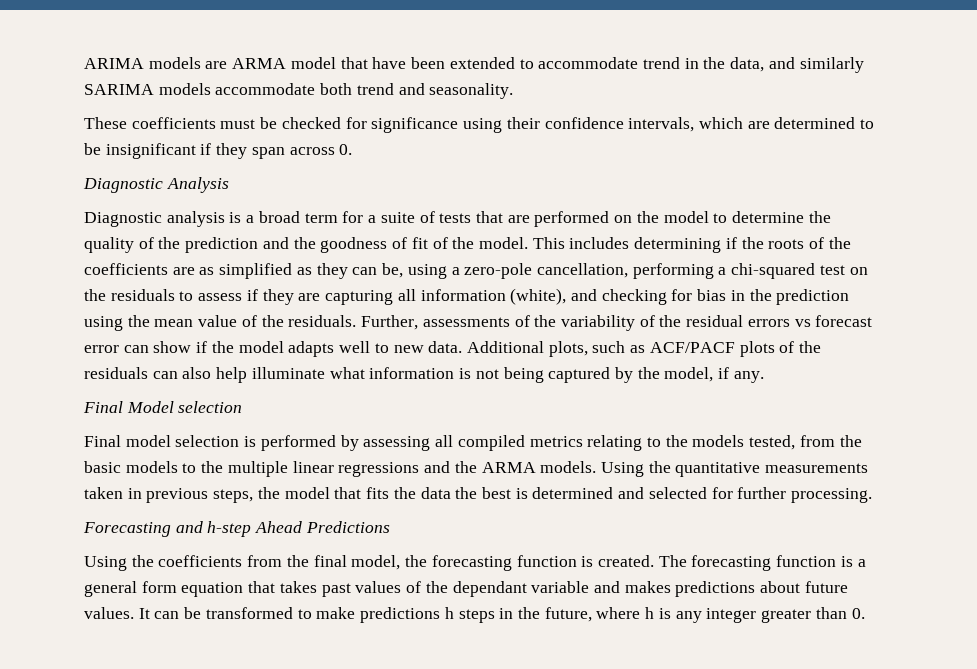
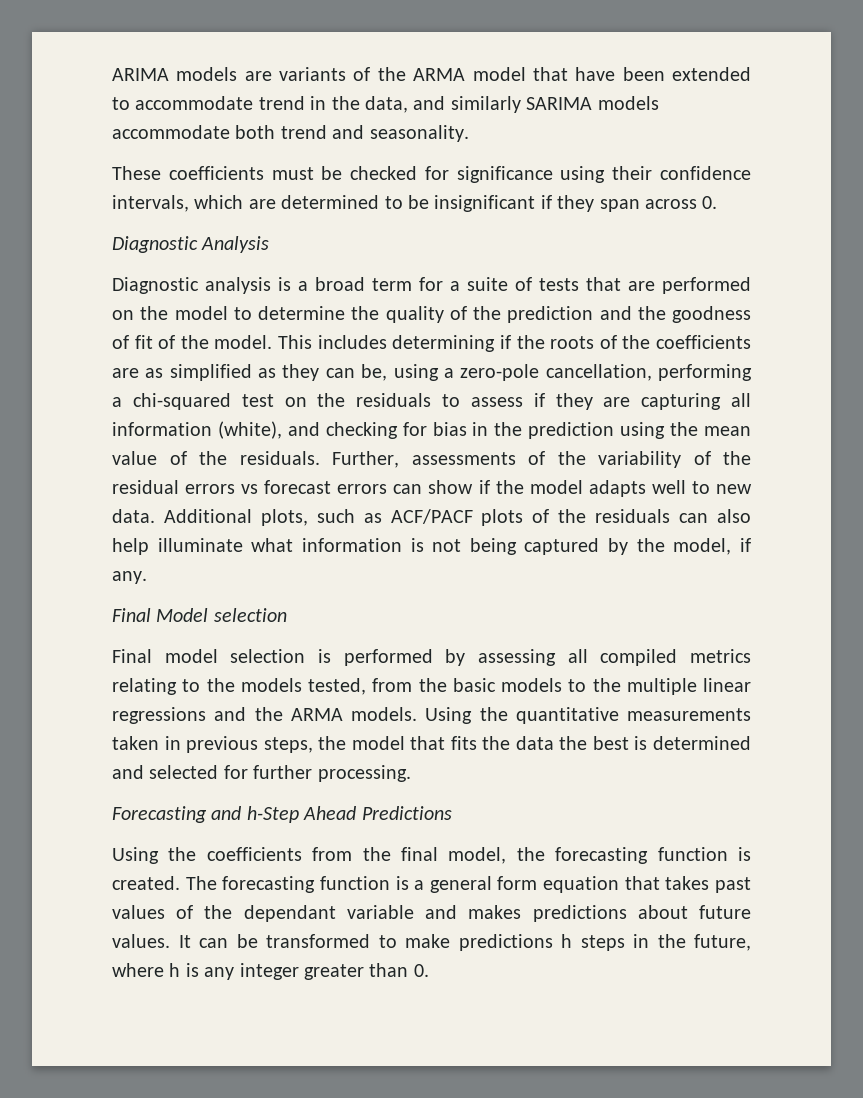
- ARIMA models are ARMA model that have been extended to accommodate trend in the data, and similarly SARIMA models accommodate both trend and seasonality.
+ ARIMA models are variants of the ARMA model that have been extended to accommodate trend in the data, and similarly SARIMA models accommodate both trend and seasonality.
- Further, assessments of the variability of the residual errors vs forecast error can show if the model adapts well to new data.
+ Further, assessments of the variability of the residual errors vs forecast errors can show if the model adapts well to new data.
- Forecasting and h-step Ahead Predictions
+ Forecasting and h-Step Ahead Predictions

